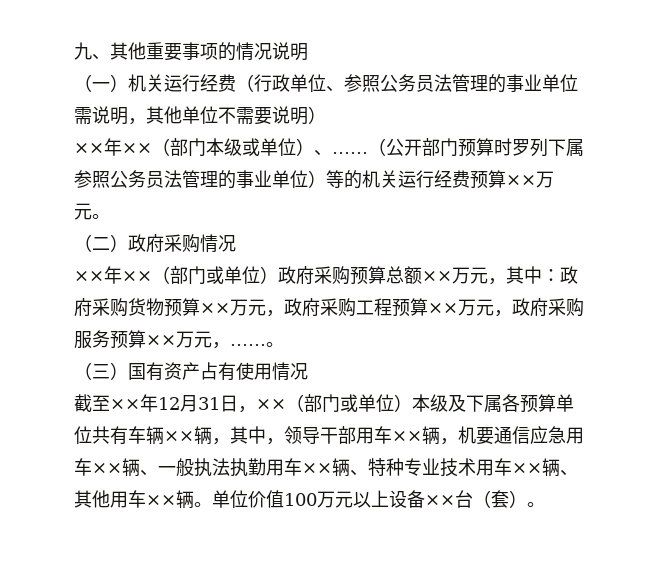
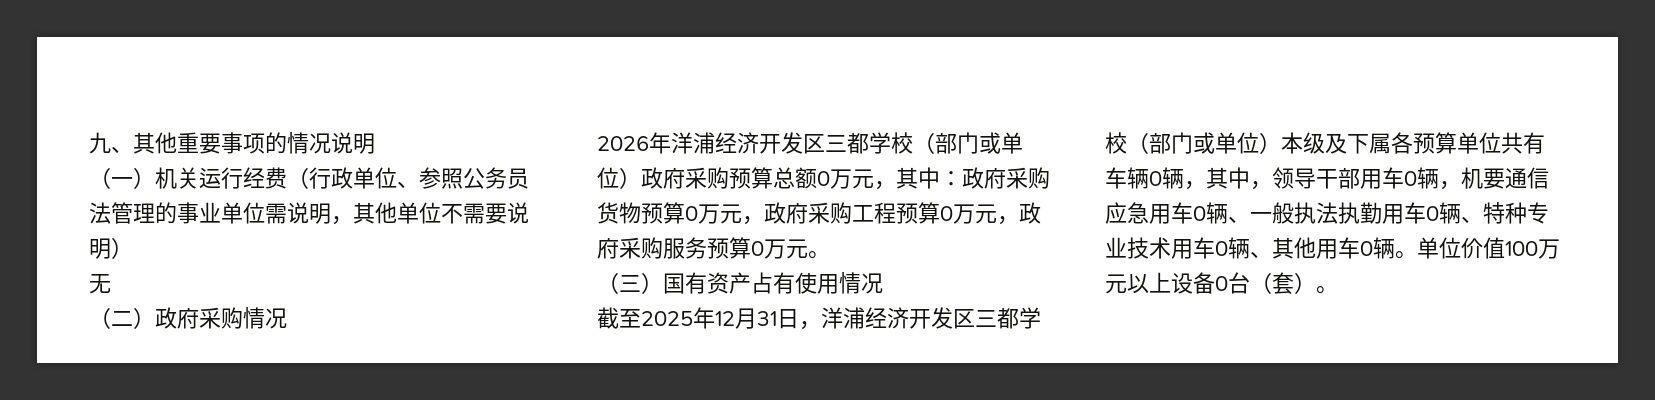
- ××年××（部门本级或单位）、……（公开部门预算时罗列下属参照公务员法管理的事业单位）等的机关运行经费预算××万元。
+ 无
- ××年××（部门或单位）政府采购预算总额××万元，其中：政府采购货物预算××万元，政府采购工程预算××万元，政府采购服务预算××万元，……。
+ 2026年洋浦经济开发区三都学校（部门或单位）政府采购预算总额0万元，其中：政府采购货物预算0万元，政府采购工程预算0万元，政府采购服务预算0万元。
- 截至××年12月31日，××（部门或单位）本级及下属各预算单位共有车辆××辆，其中，领导干部用车××辆，机要通信应急用车××辆、一般执法执勤用车××辆、特种专业技术用车××辆、其他用车××辆。
+ 截至2025年12月31日，洋浦经济开发区三都学校（部门或单位）本级及下属各预算单位共有车辆0辆，其中，领导干部用车0辆，机要通信应急用车0辆、一般执法执勤用车0辆、特种专业技术用车0辆、其他用车0辆。
- 单位价值100万元以上设备××台（套）。
+ 单位价值100万元以上设备0台（套）。

